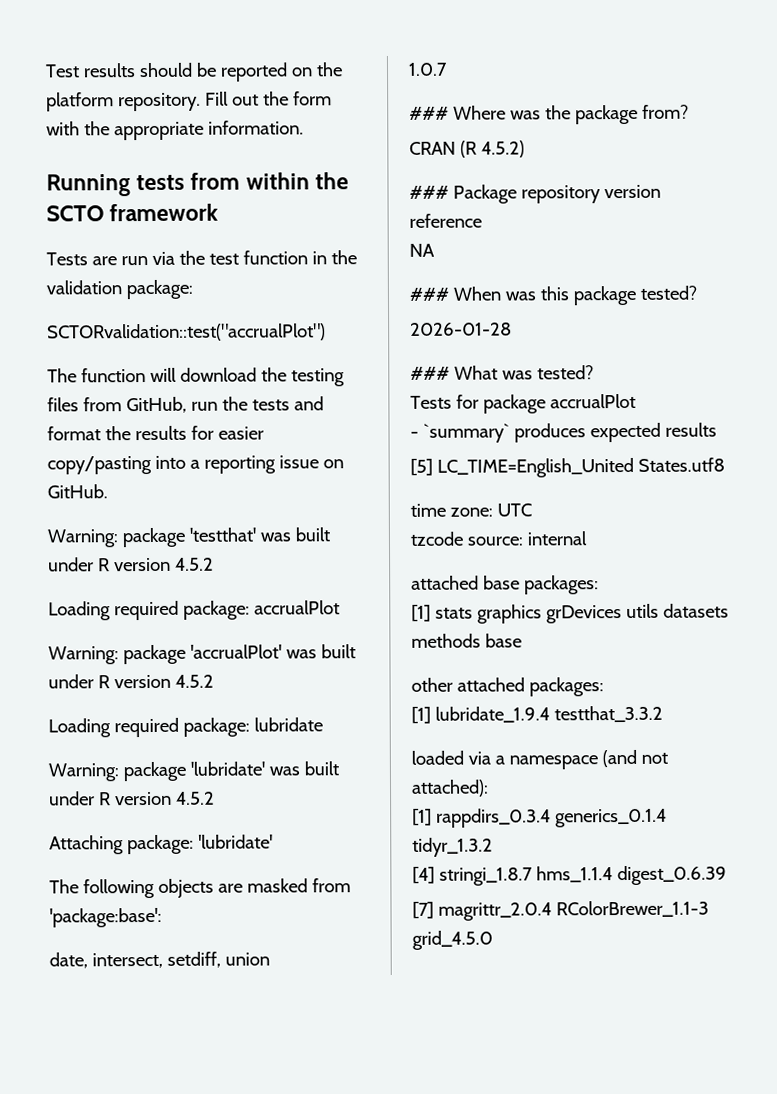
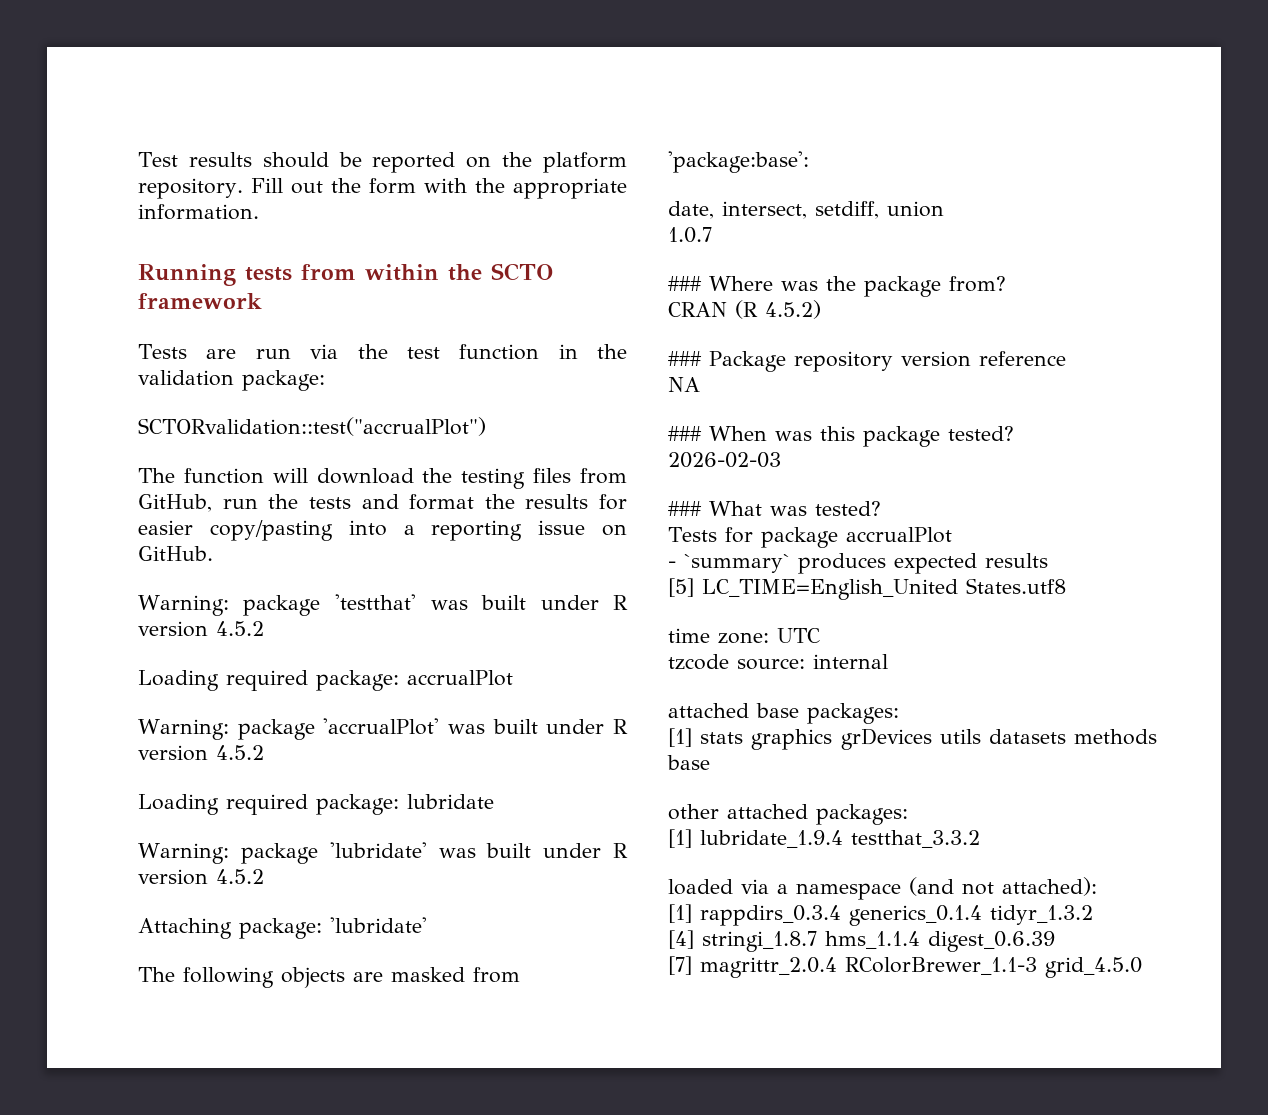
- 2026-01-28
+ 2026-02-03

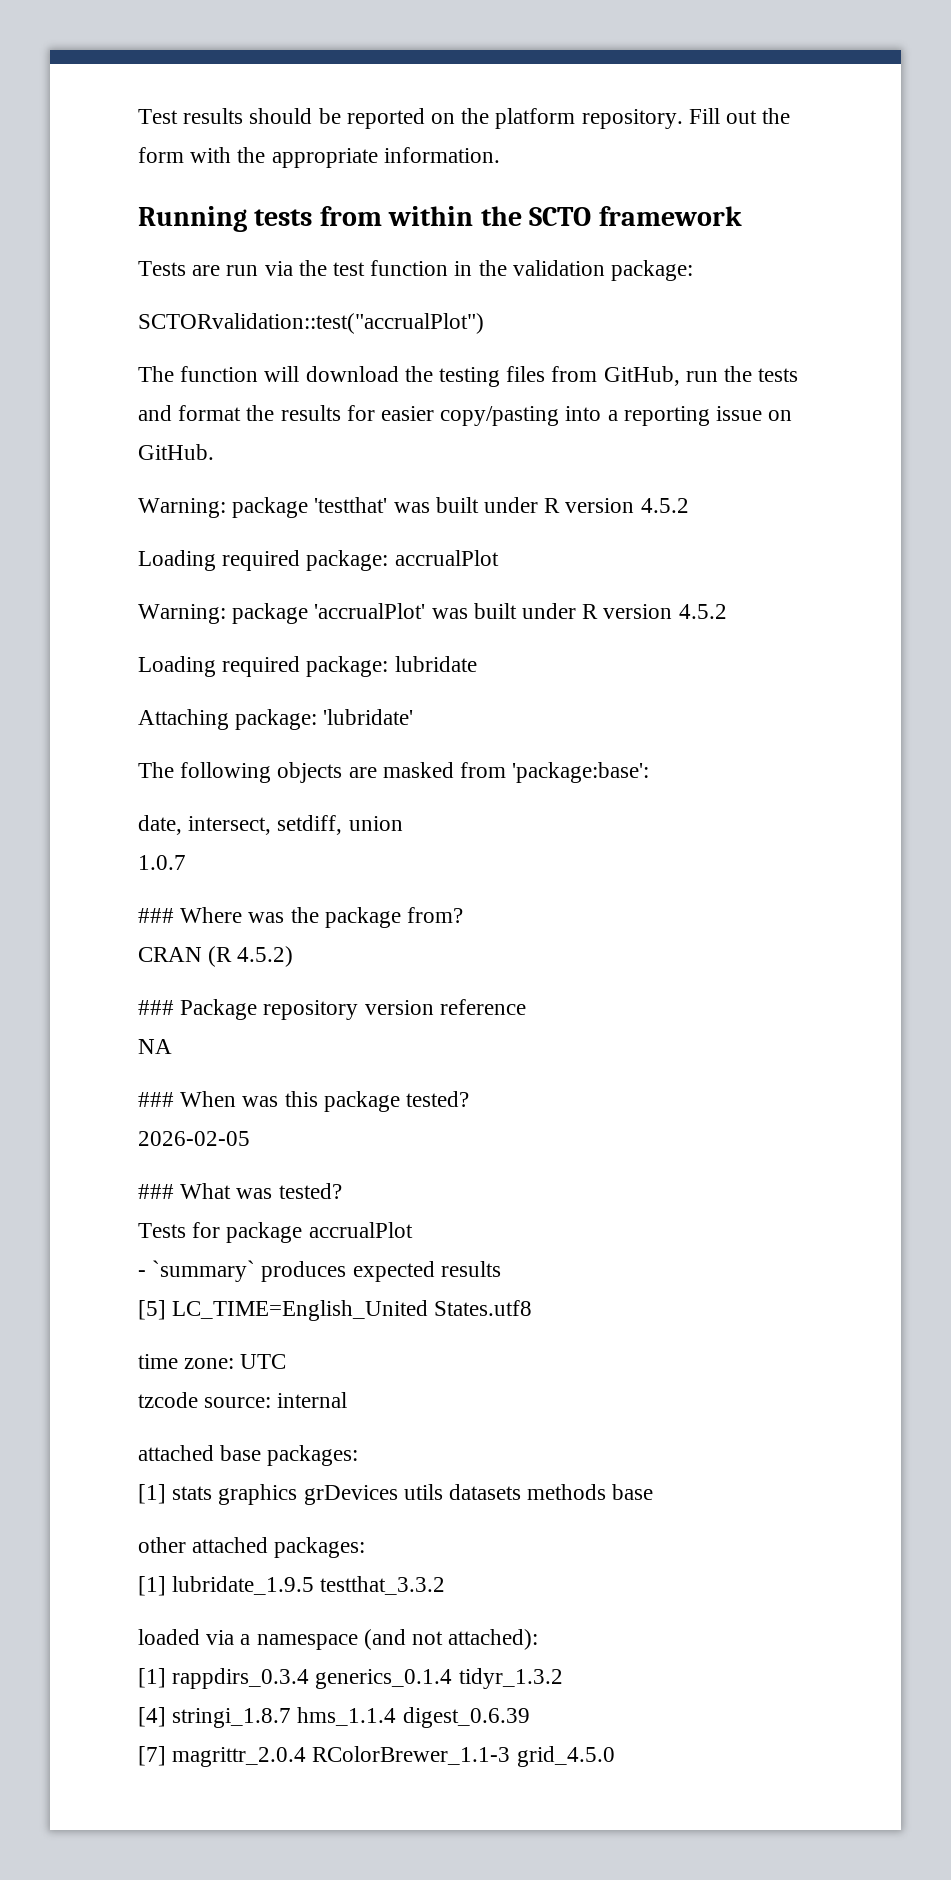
- Warning: package 'lubridate' was built under R version 4.5.2
- 2026-02-03
+ 2026-02-05
- [1] lubridate_1.9.4 testthat_3.3.2
+ [1] lubridate_1.9.5 testthat_3.3.2

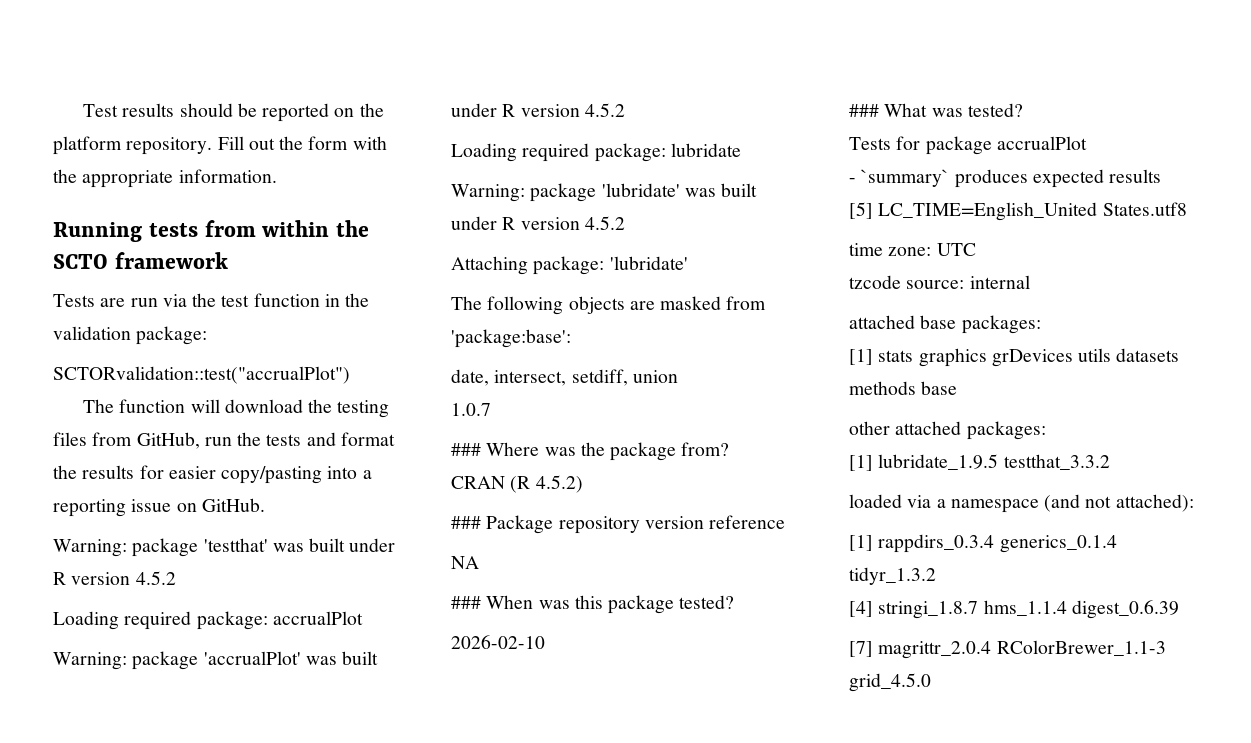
+ Warning: package 'lubridate' was built under R version 4.5.2
- 2026-02-05
+ 2026-02-10

